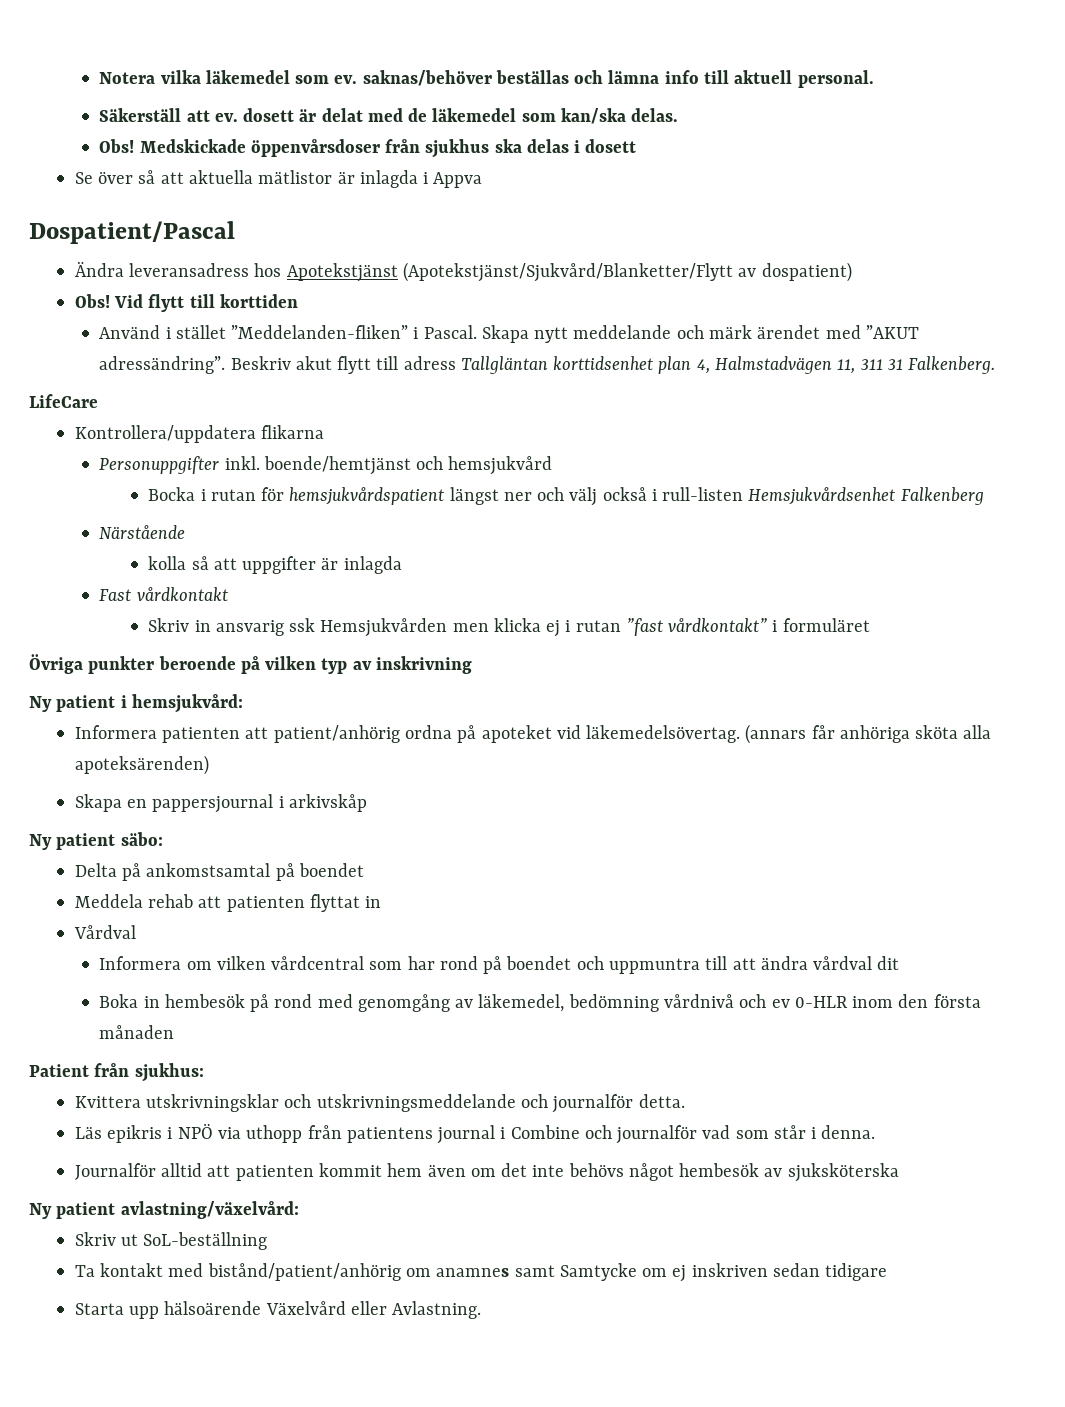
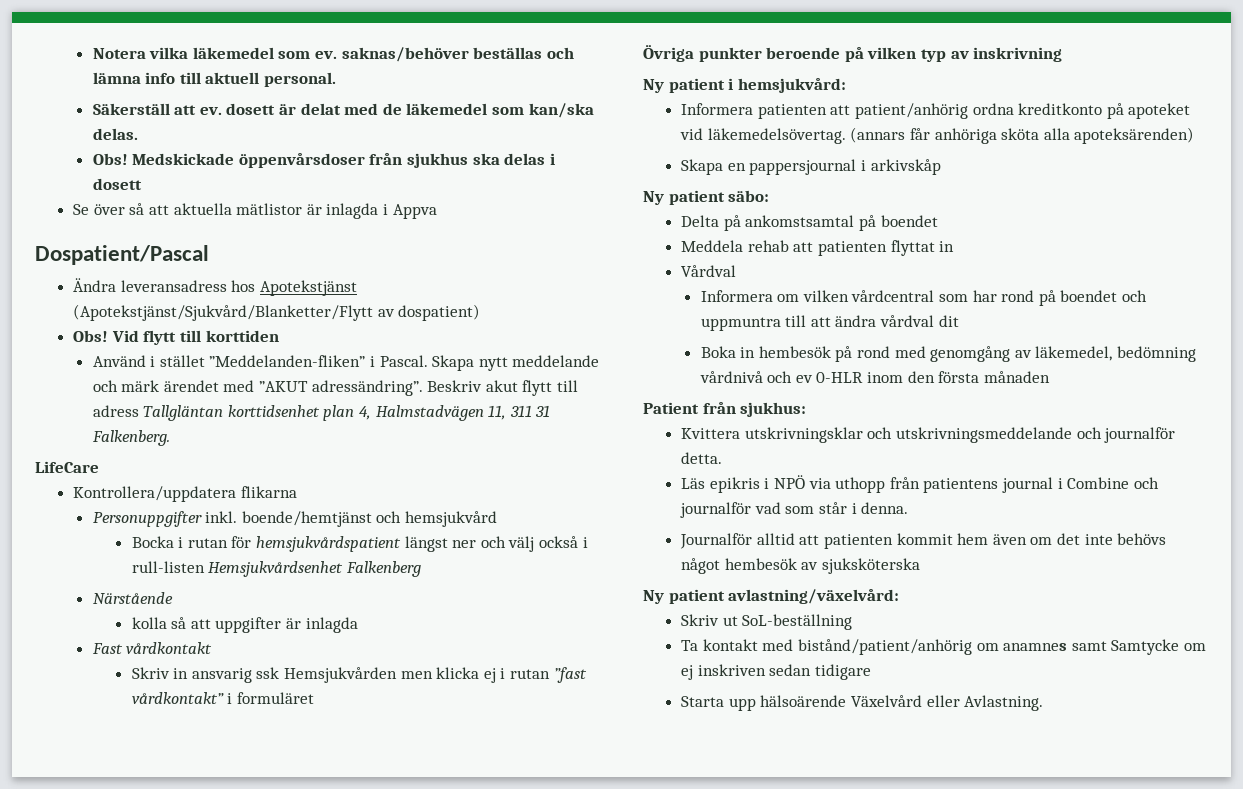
- Informera patienten att patient/anhörig ordna på apoteket vid läkemedelsövertag.
+ Informera patienten att patient/anhörig ordna kreditkonto på apoteket vid läkemedelsövertag.

